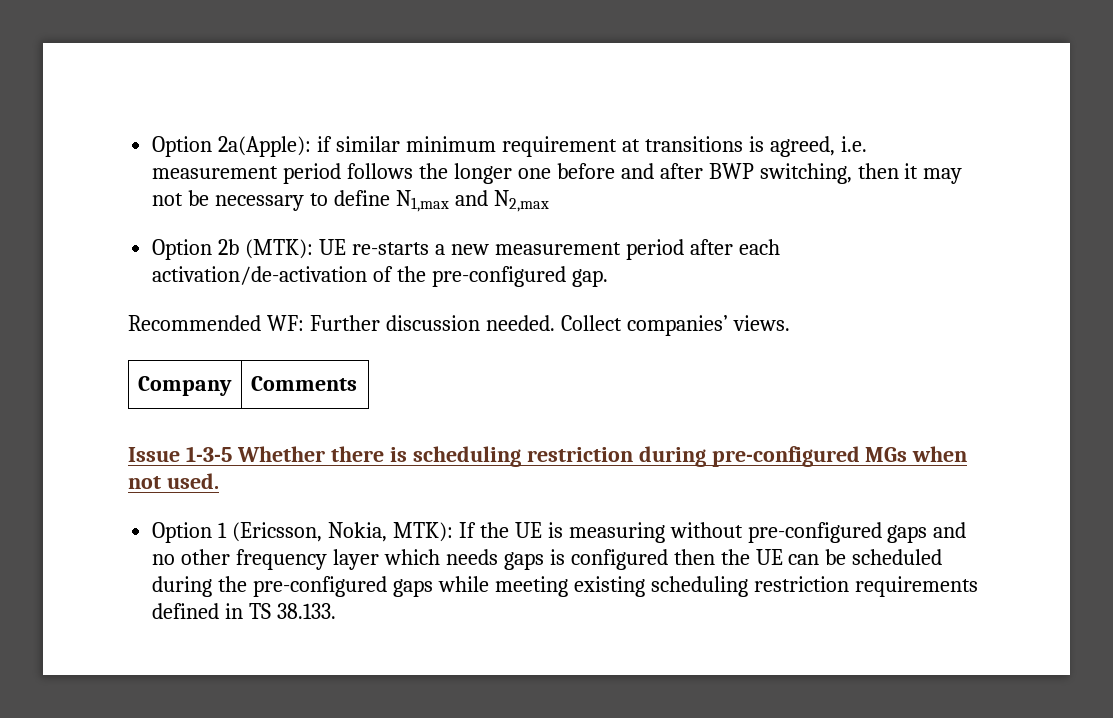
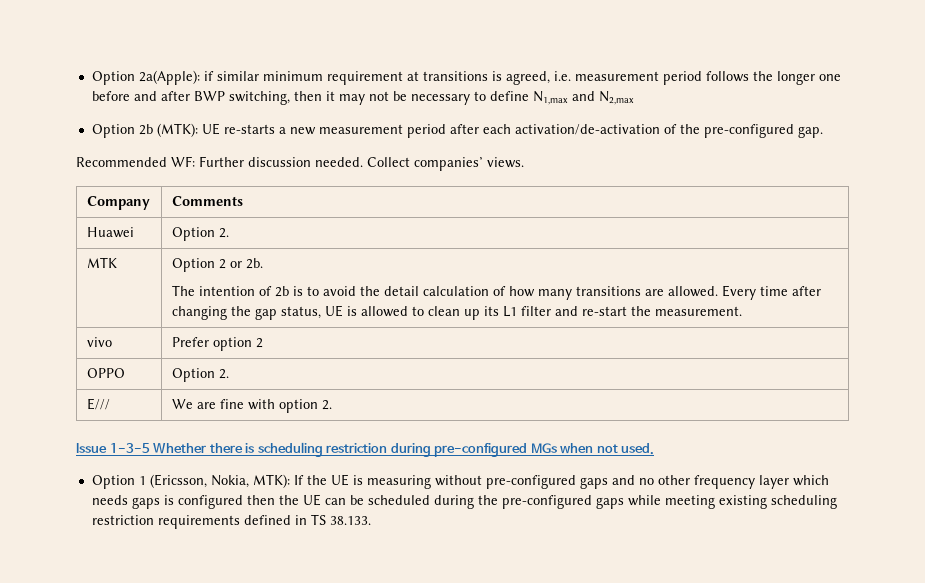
+ Huawei | Option 2.
+ MTK | Option 2 or 2b.
+ The intention of 2b is to avoid the detail calculation of how many transitions are allowed. Every time after changing the gap status, UE is allowed to clean up its L1 filter and re-start the measurement.
+ vivo | Prefer option 2
+ OPPO | Option 2.
+ E/// | We are fine with option 2.

